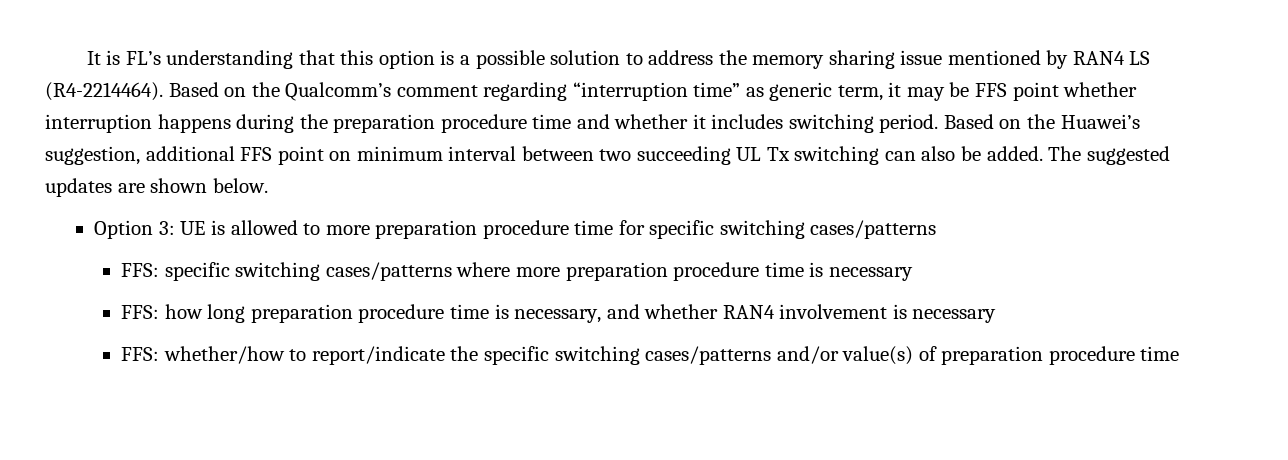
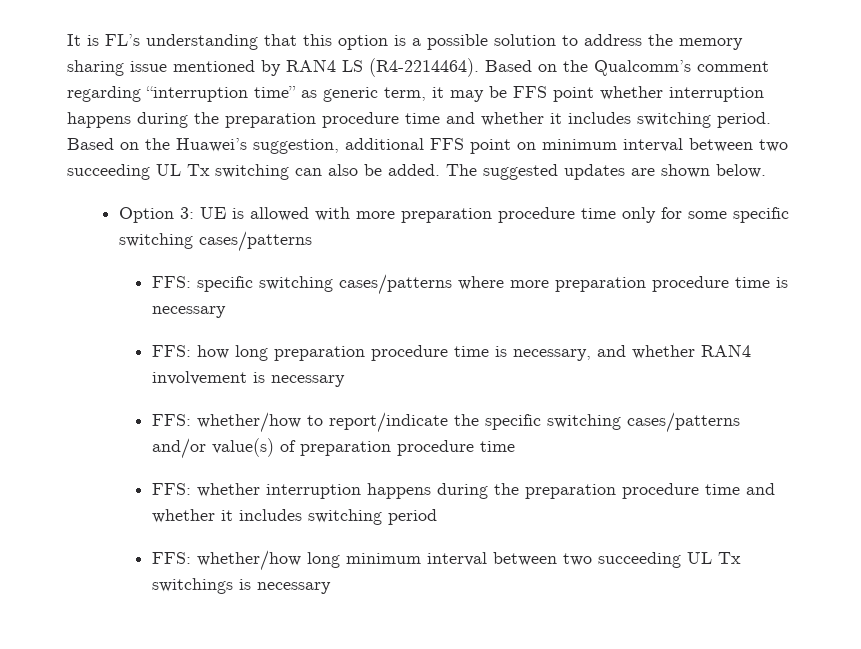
- Option 3: UE is allowed to more preparation procedure time for specific switching cases/patterns
+ Option 3: UE is allowed with more preparation procedure time only for some specific switching cases/patterns
+ FFS: whether interruption happens during the preparation procedure time and whether it includes switching period
+ FFS: whether/how long minimum interval between two succeeding UL Tx switchings is necessary

